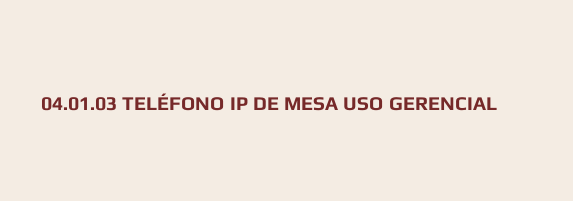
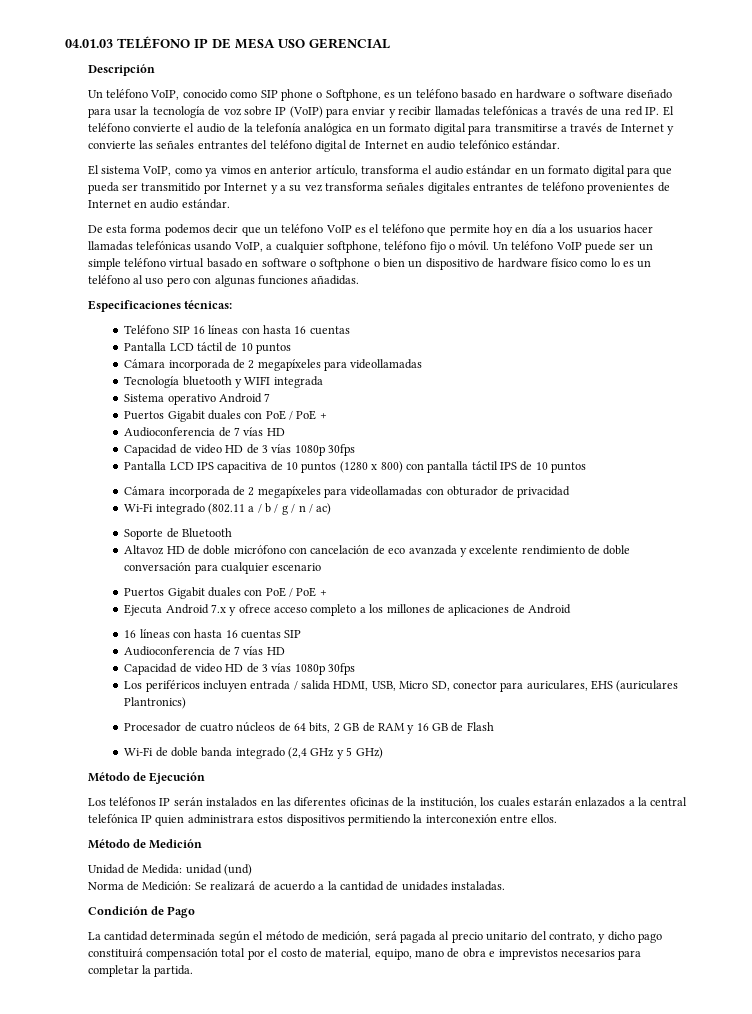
+ Descripción
+ Un teléfono VoIP, conocido como SIP phone o Softphone, es un teléfono basado en hardware o software diseñado para usar la tecnología de voz sobre IP (VoIP) para enviar y recibir llamadas telefónicas a través de una red IP. El teléfono convierte el audio de la telefonía analógica en un formato digital para transmitirse a través de Internet y convierte las señales entrantes del teléfono digital de Internet en audio telefónico estándar.
+ El sistema VoIP, como ya vimos en anterior artículo, transforma el audio estándar en un formato digital para que pueda ser transmitido por Internet y a su vez transforma señales digitales entrantes de teléfono provenientes de Internet en audio estándar.
+ De esta forma podemos decir que un teléfono VoIP es el teléfono que permite hoy en día a los usuarios hacer llamadas telefónicas usando VoIP, a cualquier softphone, teléfono fijo o móvil. Un teléfono VoIP puede ser un simple teléfono virtual basado en software o softphone o bien un dispositivo de hardware físico como lo es un teléfono al uso pero con algunas funciones añadidas.
+ Especificaciones técnicas:
+ Teléfono SIP 16 líneas con hasta 16 cuentas
+ Pantalla LCD táctil de 10 puntos
+ Cámara incorporada de 2 megapíxeles para videollamadas
+ Tecnología bluetooth y WIFI integrada
+ Sistema operativo Android 7
+ Puertos Gigabit duales con PoE / PoE +
+ Audioconferencia de 7 vías HD
+ Capacidad de video HD de 3 vías 1080p 30fps
+ Pantalla LCD IPS capacitiva de 10 puntos (1280 x 800) con pantalla táctil IPS de 10 puntos
+ Cámara incorporada de 2 megapíxeles para videollamadas con obturador de privacidad
+ Wi-Fi integrado (802.11 a / b / g / n / ac)
+ Soporte de Bluetooth
+ Altavoz HD de doble micrófono con cancelación de eco avanzada y excelente rendimiento de doble conversación para cualquier escenario
+ Puertos Gigabit duales con PoE / PoE +
+ Ejecuta Android 7.x y ofrece acceso completo a los millones de aplicaciones de Android
+ 16 líneas con hasta 16 cuentas SIP
+ Audioconferencia de 7 vías HD
+ Capacidad de video HD de 3 vías 1080p 30fps
+ Los periféricos incluyen entrada / salida HDMI, USB, Micro SD, conector para auriculares, EHS (auriculares Plantronics)
+ Procesador de cuatro núcleos de 64 bits, 2 GB de RAM y 16 GB de Flash
+ Wi-Fi de doble banda integrado (2,4 GHz y 5 GHz)
+ Método de Ejecución
+ Los teléfonos IP serán instalados en las diferentes oficinas de la institución, los cuales estarán enlazados a la central telefónica IP quien administrara estos dispositivos permitiendo la interconexión entre ellos.
+ Método de Medición
+ Unidad de Medida: unidad (und)
+ Norma de Medición: Se realizará de acuerdo a la cantidad de unidades instaladas.
+ Condición de Pago
+ La cantidad determinada según el método de medición, será pagada al precio unitario del contrato, y dicho pago constituirá compensación total por el costo de material, equipo, mano de obra e imprevistos necesarios para completar la partida.

